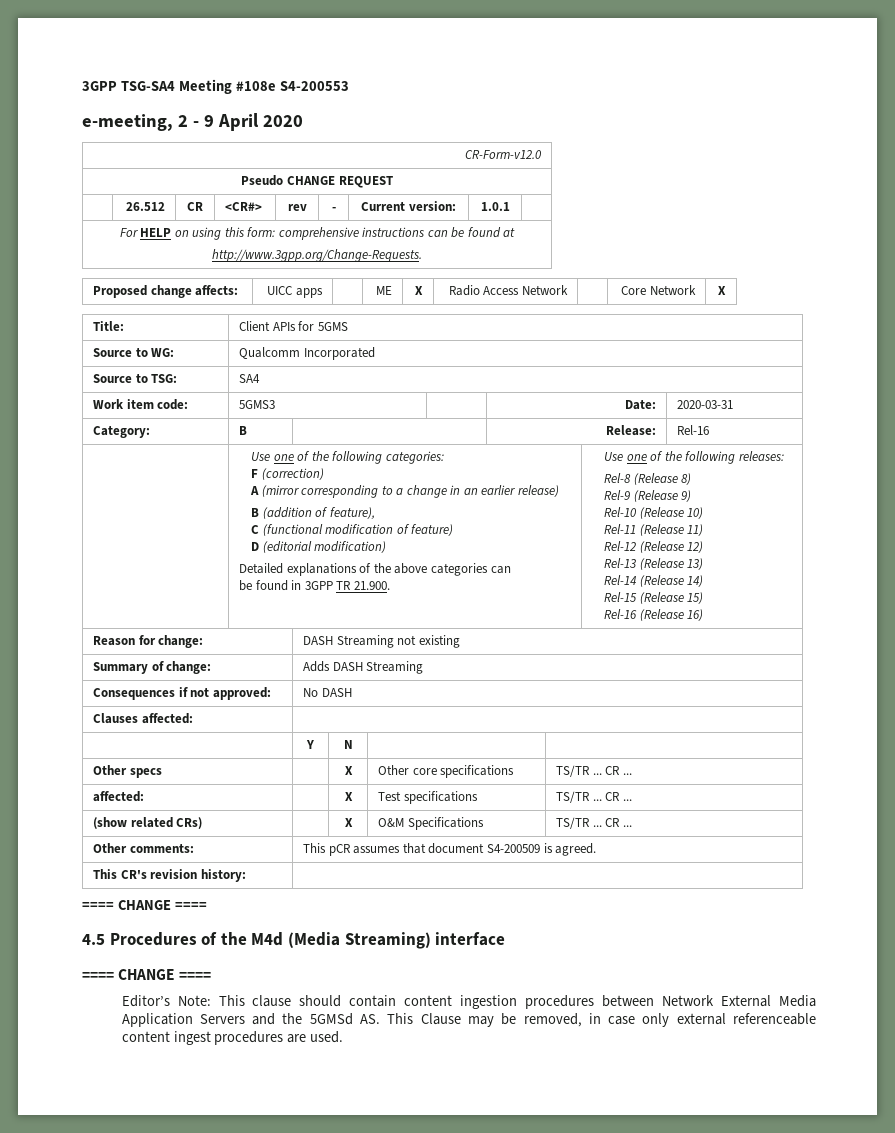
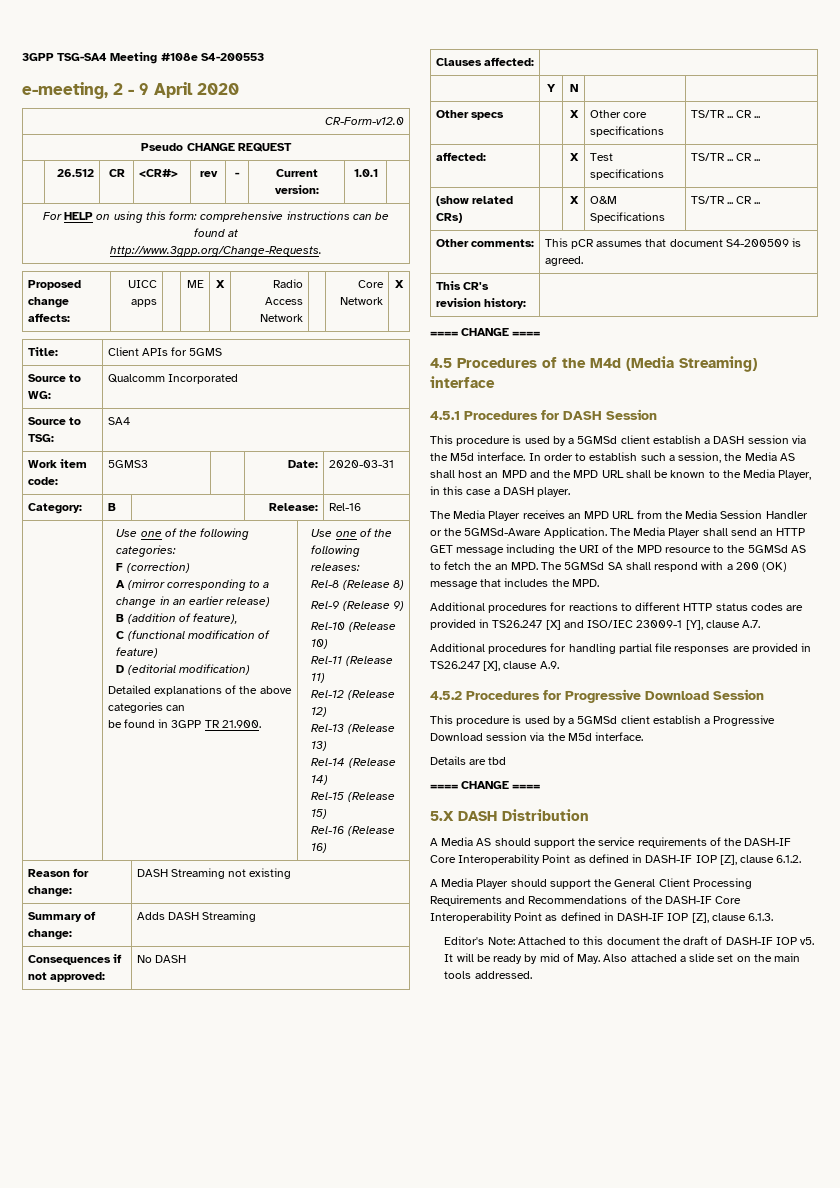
  4.5 Procedures of the M4d (Media Streaming) interface
+ 4.5.1 Procedures for DASH Session
+ This procedure is used by a 5GMSd client establish a DASH session via the M5d interface. In order to establish such a session, the Media AS shall host an MPD and the MPD URL shall be known to the Media Player, in this case a DASH player.
+ The Media Player receives an MPD URL from the Media Session Handler or the 5GMSd-Aware Application. The Media Player shall send an HTTP GET message including the URI of the MPD resource to the 5GMSd AS to fetch the an MPD. The 5GMSd SA shall respond with a 200 (OK) message that includes the MPD.
+ Additional procedures for reactions to different HTTP status codes are provided in TS26.247 [X] and ISO/IEC 23009-1 [Y], clause A.7.
+ Additional procedures for handling partial file responses are provided in TS26.247 [X], clause A.9.
+ 4.5.2 Procedures for Progressive Download Session
+ This procedure is used by a 5GMSd client establish a Progressive Download session via the M5d interface.
+ Details are tbd
  ==== CHANGE ====
- Editor’s Note: This clause should contain content ingestion procedures between Network External Media Application Servers and the 5GMSd AS. This Clause may be removed, in case only external referenceable content ingest procedures are used.
+ 5.X DASH Distribution
+ A Media AS should support the service requirements of the DASH-IF Core Interoperability Point as defined in DASH-IF IOP [Z], clause 6.1.2.
+ A Media Player should support the General Client Processing Requirements and Recommendations of the DASH-IF Core Interoperability Point as defined in DASH-IF IOP [Z], clause 6.1.3.
+ Editor's Note: Attached to this document the draft of DASH-IF IOP v5. It will be ready by mid of May. Also attached a slide set on the main tools addressed.

